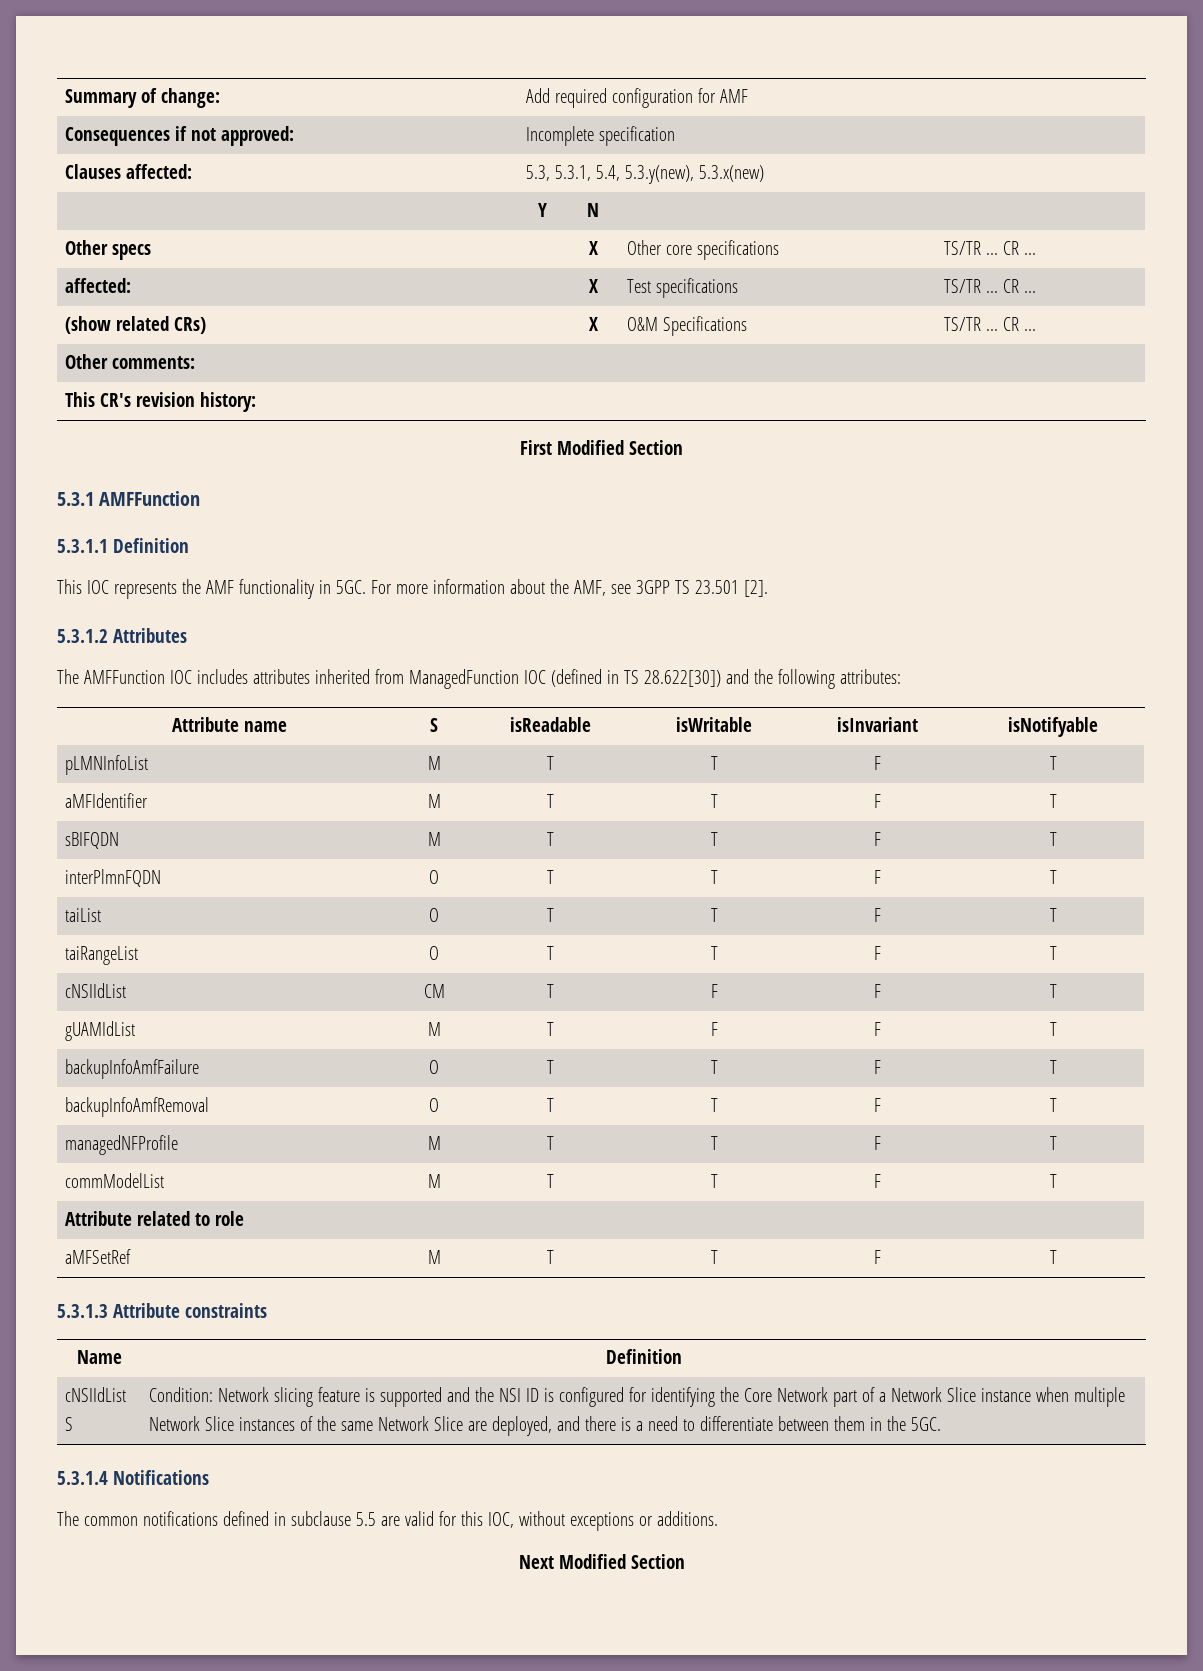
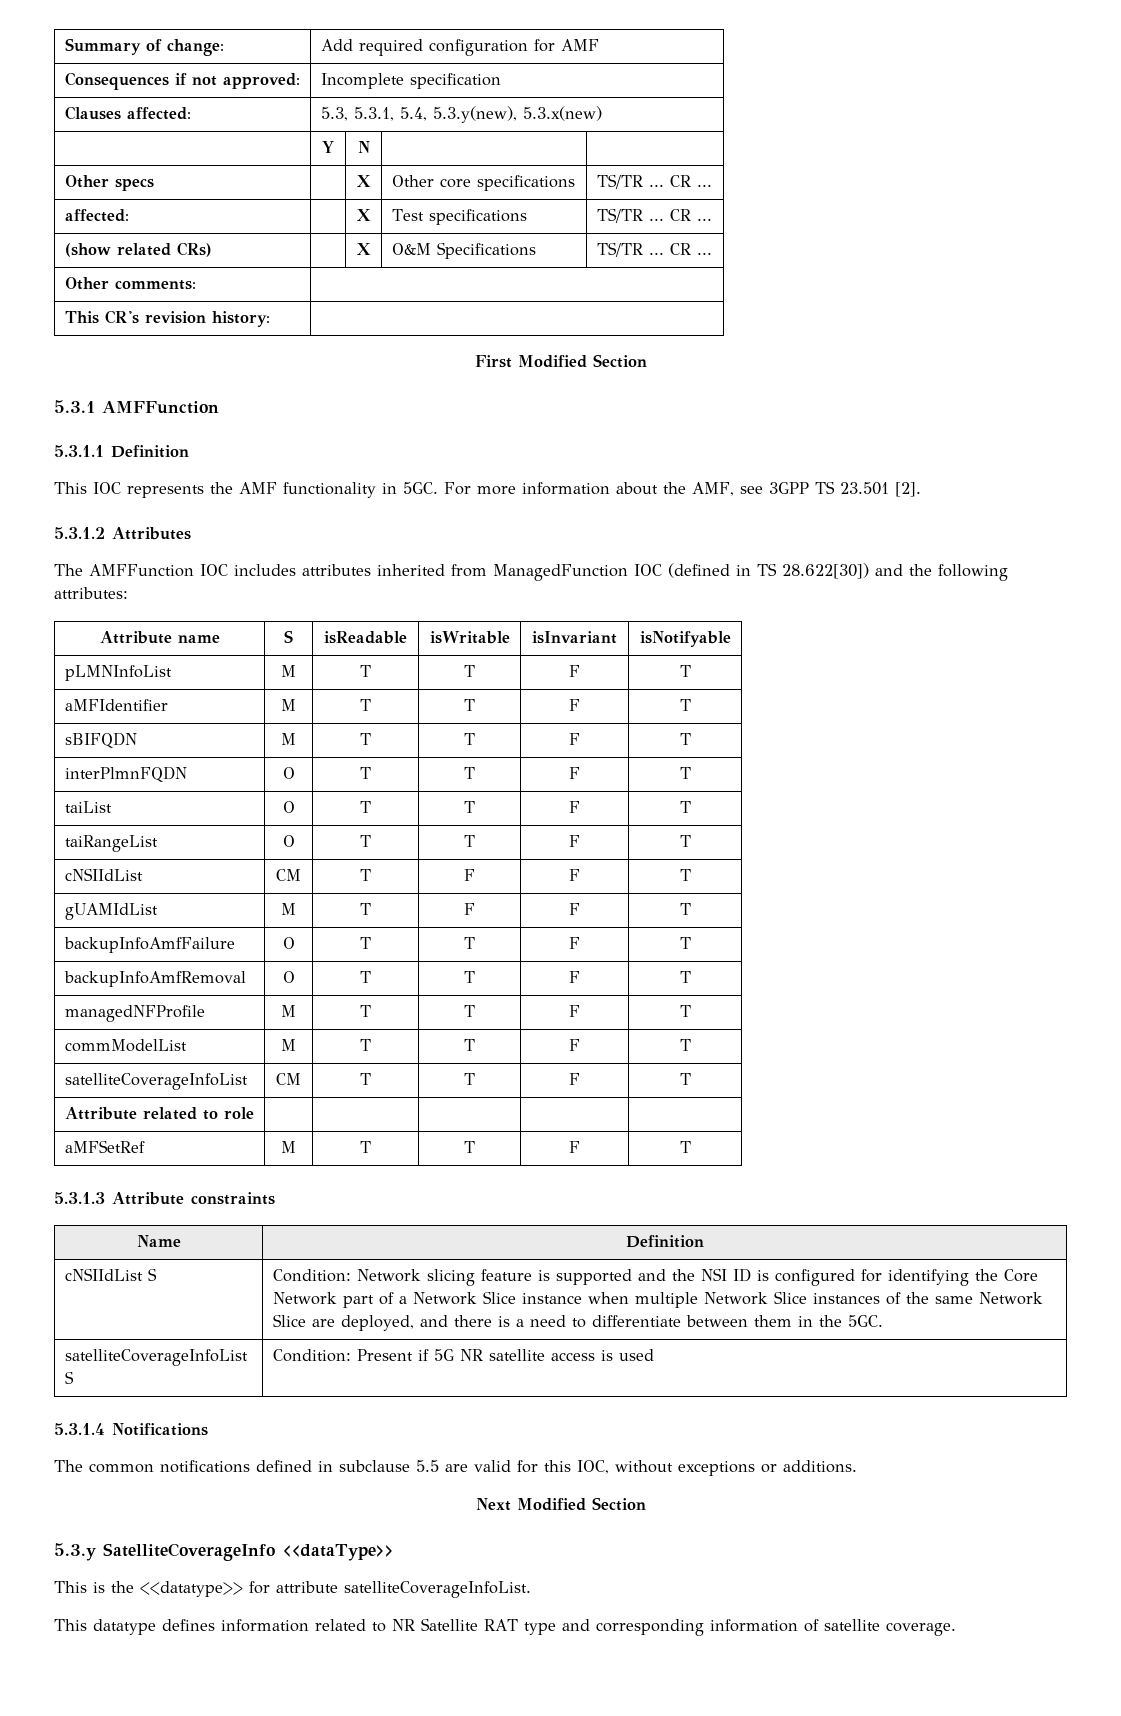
+ satelliteCoverageInfoList | CM | T | T | F | T
+ satelliteCoverageInfoList S | Condition: Present if 5G NR satellite access is used
+ 5.3.y SatelliteCoverageInfo <<dataType>>
+ This is the <<datatype>> for attribute satelliteCoverageInfoList.
+ This datatype defines information related to NR Satellite RAT type and corresponding information of satellite coverage.

